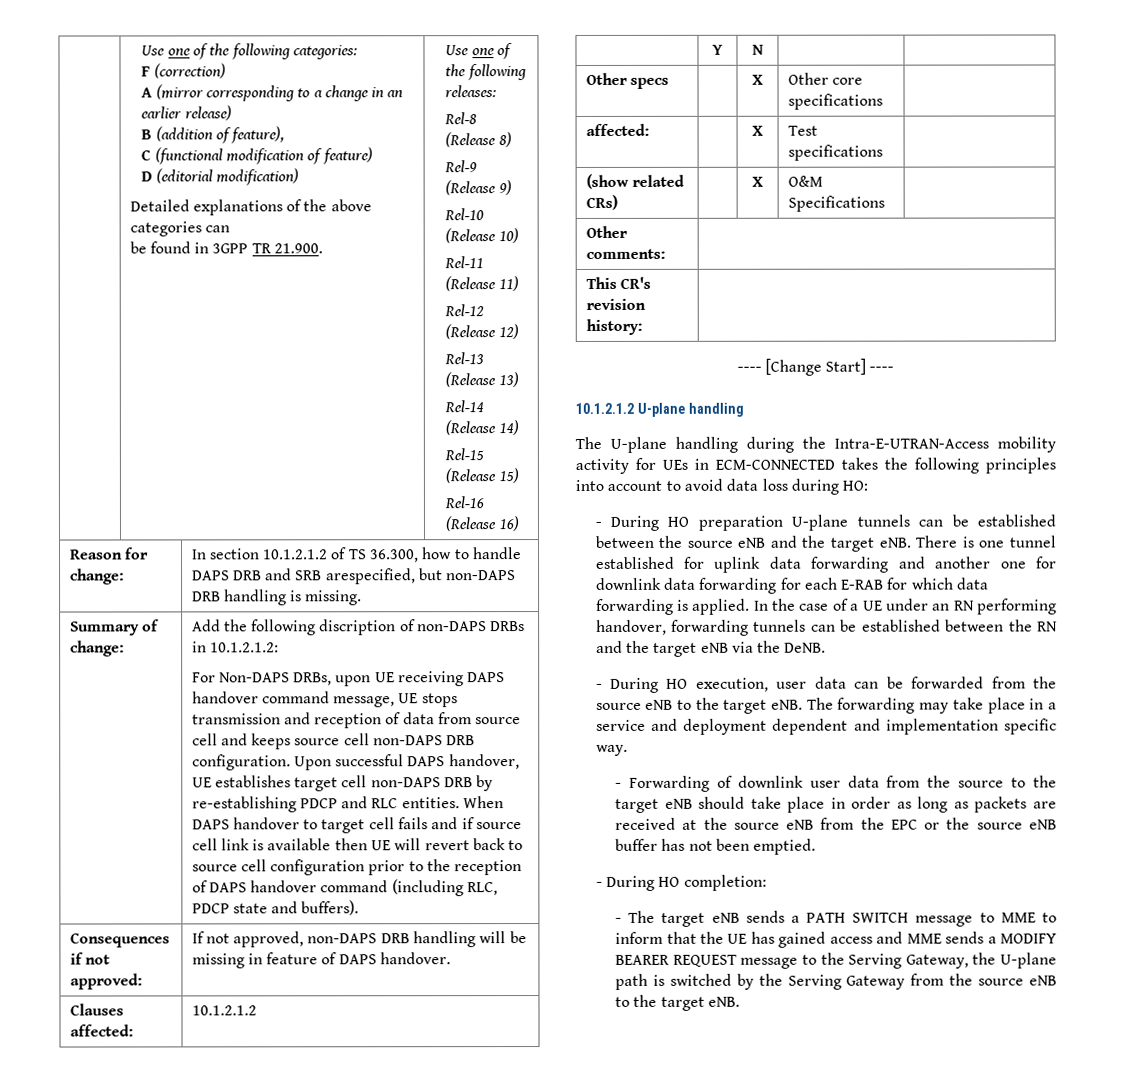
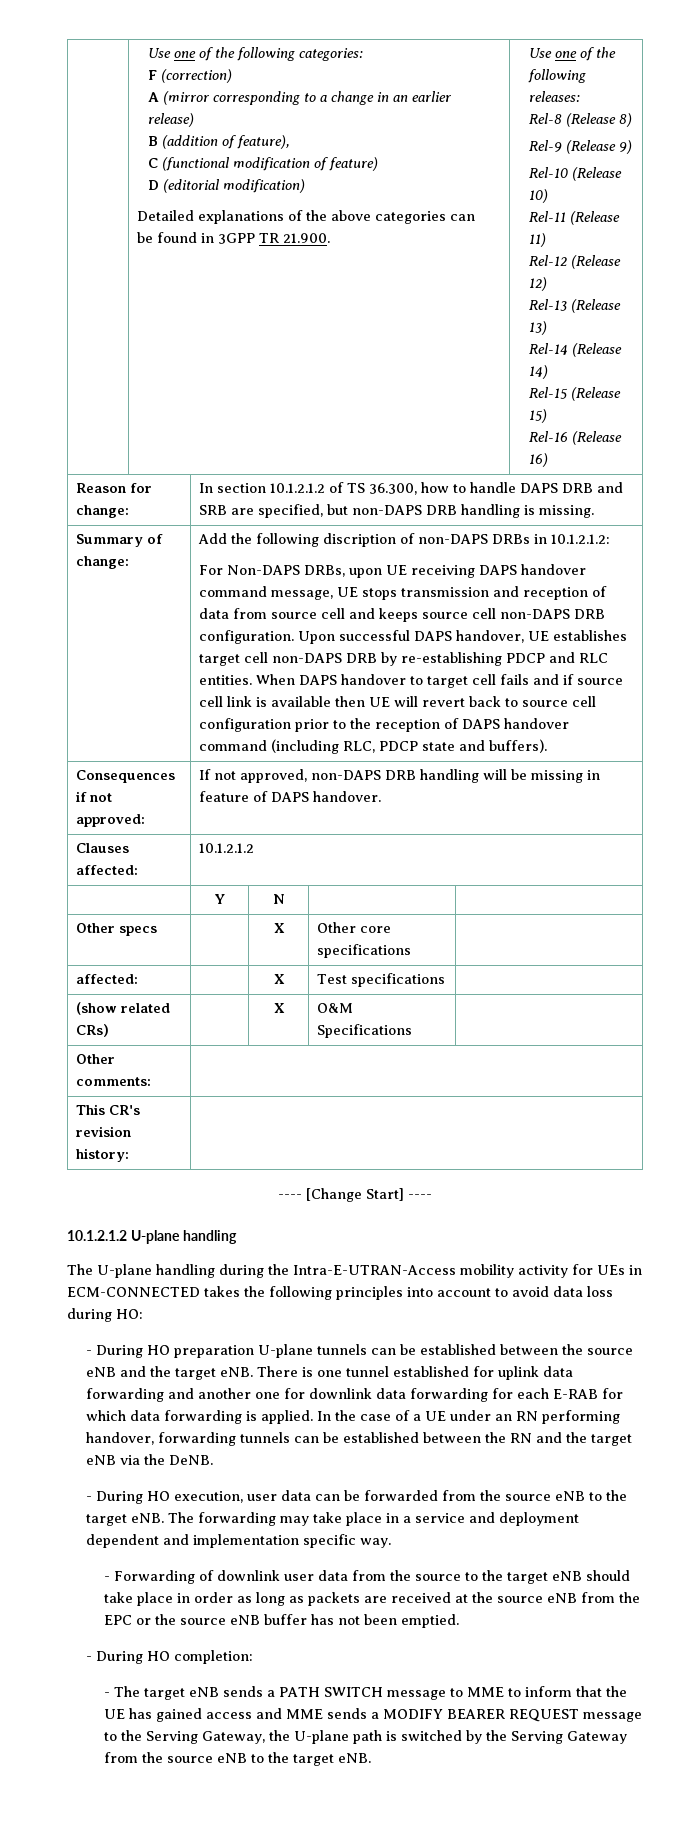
- Reason for change: | In section 10.1.2.1.2 of TS 36.300, how to handle DAPS DRB and SRB arespecified, but non-DAPS DRB handling is missing.
+ Reason for change: | In section 10.1.2.1.2 of TS 36.300, how to handle DAPS DRB and SRB are specified, but non-DAPS DRB handling is missing.

